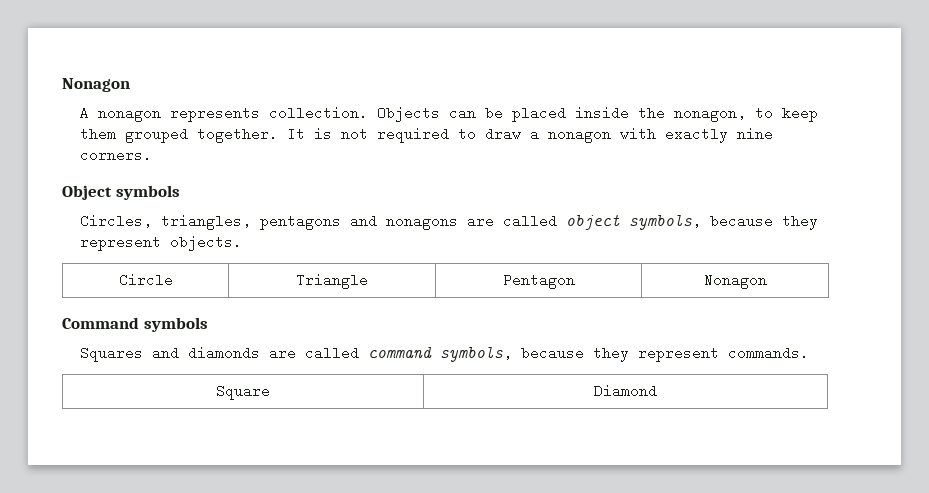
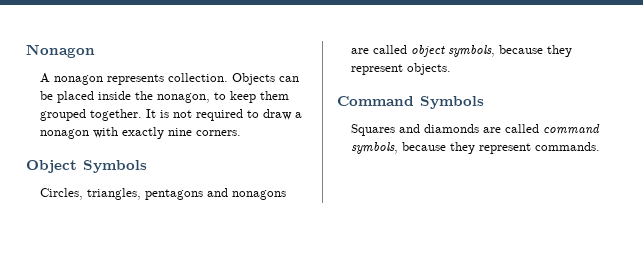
- Object symbols
+ Object Symbols
- Circle | Triangle | Pentagon | Nonagon
- Command symbols
+ Command Symbols
- Square | Diamond

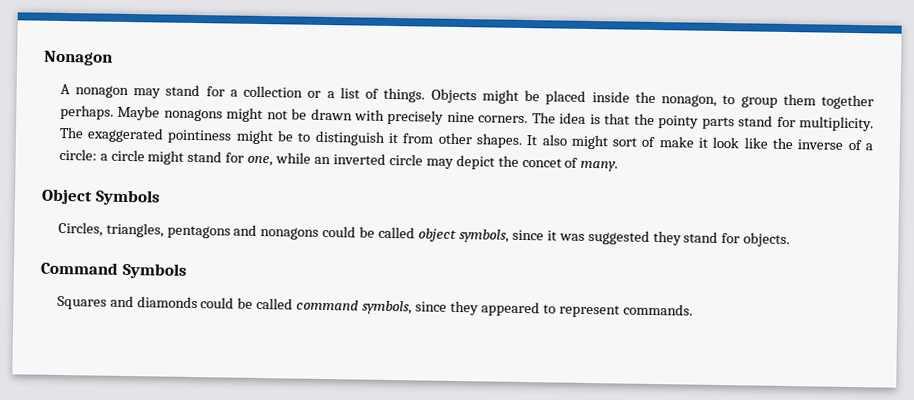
- A nonagon represents collection. Objects can be placed inside the nonagon, to keep them grouped together. It is not required to draw a nonagon with exactly nine corners.
+ A nonagon may stand for a collection or a list of things. Objects might be placed inside the nonagon, to group them together perhaps. Maybe nonagons might not be drawn with precisely nine corners. The idea is that the pointy parts stand for multiplicity. The exaggerated pointiness might be to distinguish it from other shapes. It also might sort of make it look like the inverse of a circle: a circle might stand for one, while an inverted circle may depict the concet of many.
- Circles, triangles, pentagons and nonagons are called object symbols, because they represent objects.
+ Circles, triangles, pentagons and nonagons could be called object symbols, since it was suggested they stand for objects.
- Squares and diamonds are called command symbols, because they represent commands.
+ Squares and diamonds could be called command symbols, since they appeared to represent commands.

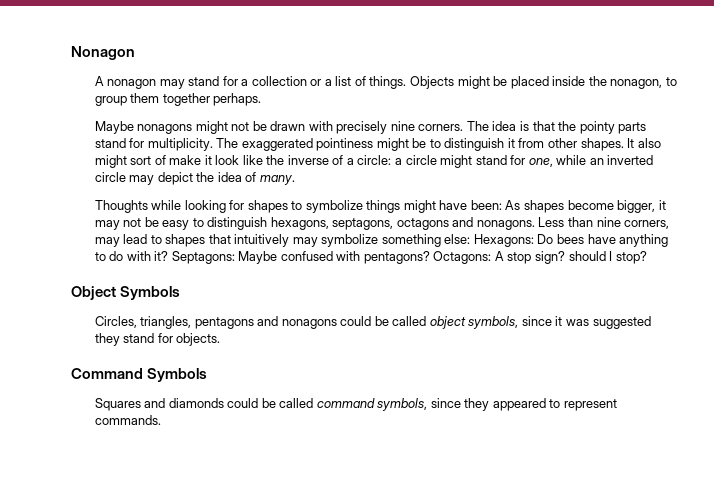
- Objects might be placed inside the nonagon, to group them together perhaps. Maybe nonagons might not be drawn with precisely nine corners.
+ Objects might be placed inside the nonagon, to group them together perhaps.
+ Maybe nonagons might not be drawn with precisely nine corners.
- It also might sort of make it look like the inverse of a circle: a circle might stand for one, while an inverted circle may depict the concet of many.
+ It also might sort of make it look like the inverse of a circle: a circle might stand for one, while an inverted circle may depict the idea of many.
+ Thoughts while looking for shapes to symbolize things might have been: As shapes become bigger, it may not be easy to distinguish hexagons, septagons, octagons and nonagons. Less than nine corners, may lead to shapes that intuitively may symbolize something else: Hexagons: Do bees have anything to do with it? Septagons: Maybe confused with pentagons? Octagons: A stop sign? should I stop?

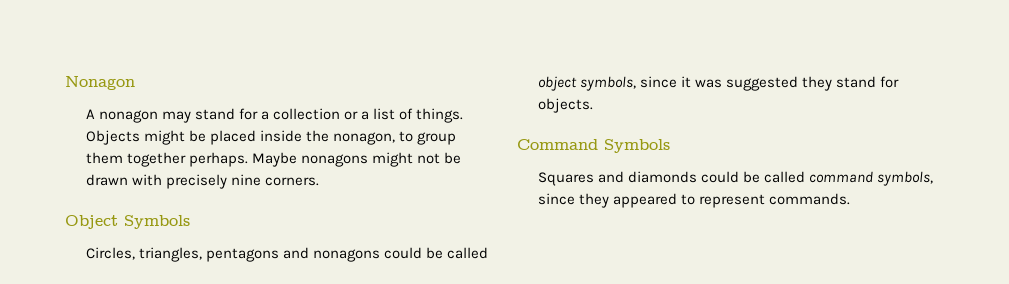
- Objects might be placed inside the nonagon, to group them together perhaps.
- Maybe nonagons might not be drawn with precisely nine corners. The idea is that the pointy parts stand for multiplicity. The exaggerated pointiness might be to distinguish it from other shapes. It also might sort of make it look like the inverse of a circle: a circle might stand for one, while an inverted circle may depict the idea of many.
- Thoughts while looking for shapes to symbolize things might have been: As shapes become bigger, it may not be easy to distinguish hexagons, septagons, octagons and nonagons. Less than nine corners, may lead to shapes that intuitively may symbolize something else: Hexagons: Do bees have anything to do with it? Septagons: Maybe confused with pentagons? Octagons: A stop sign? should I stop?
+ Objects might be placed inside the nonagon, to group them together perhaps. Maybe nonagons might not be drawn with precisely nine corners.

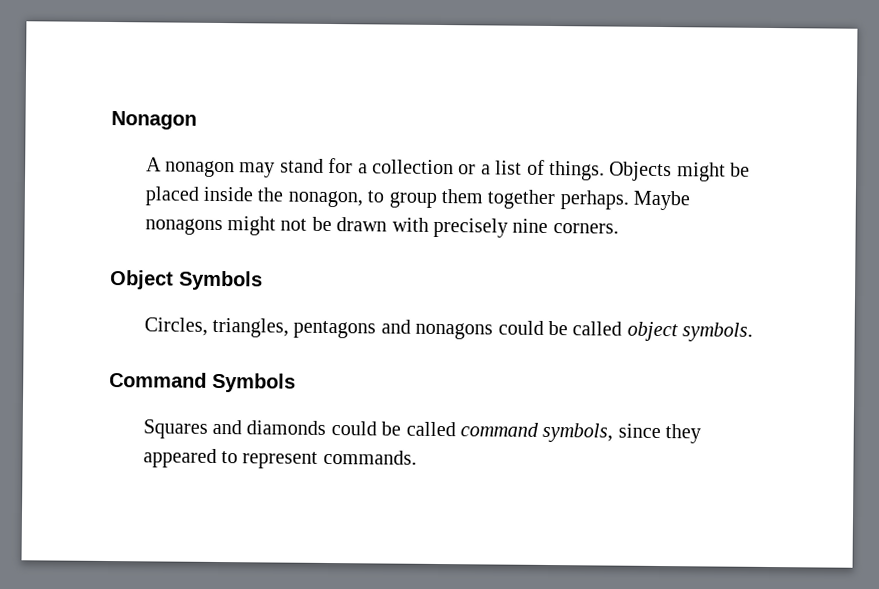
- Circles, triangles, pentagons and nonagons could be called object symbols, since it was suggested they stand for objects.
+ Circles, triangles, pentagons and nonagons could be called object symbols.

